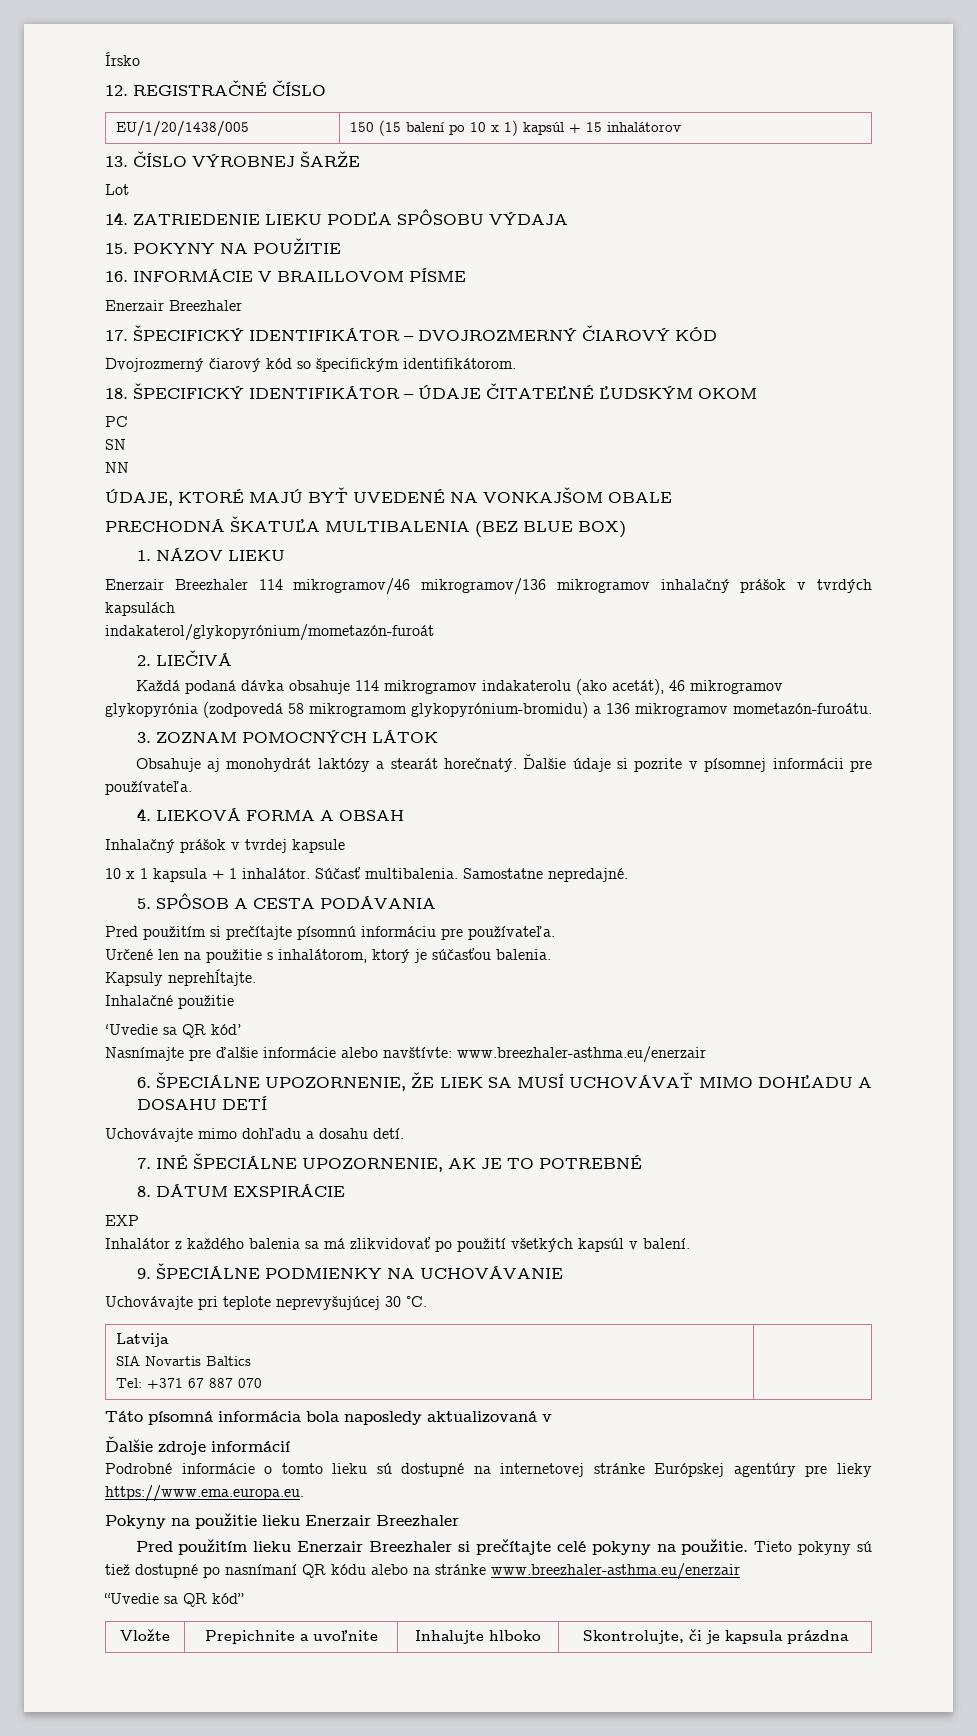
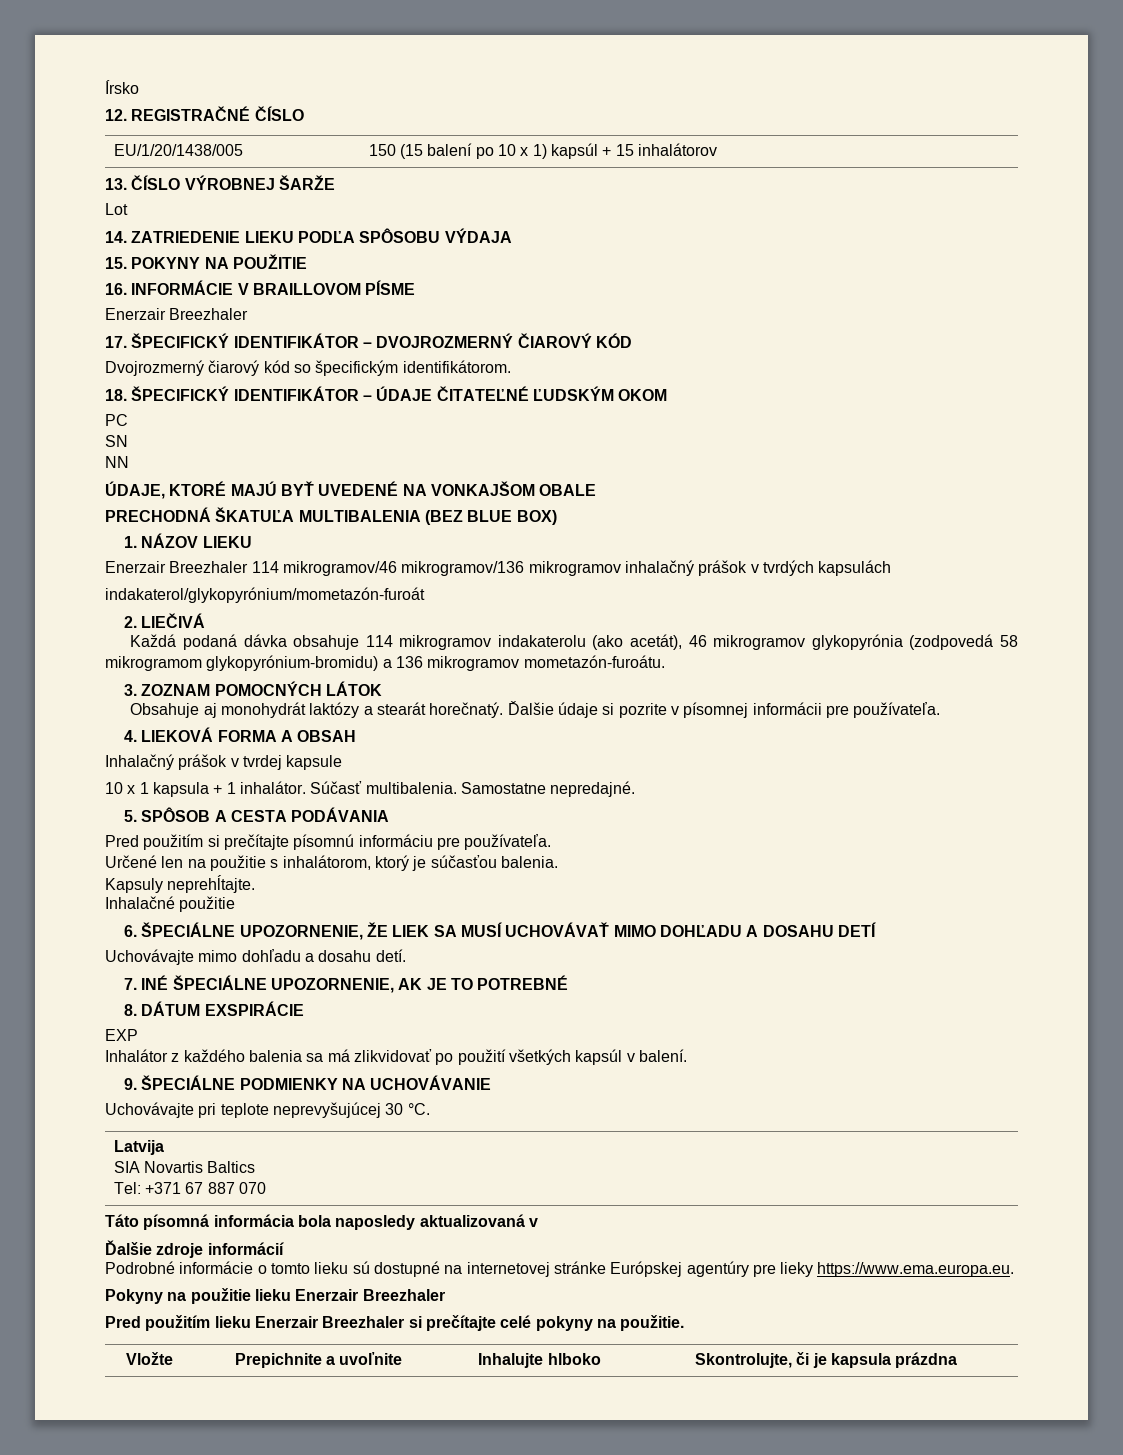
- ‘Uvedie sa QR kód’
- Nasnímajte pre ďalšie informácie alebo navštívte: www.breezhaler-asthma.eu/enerzair
- Tieto pokyny sú tiež dostupné po nasnímaní QR kódu alebo na stránke www.breezhaler-asthma.eu/enerzair
- “Uvedie sa QR kód”

